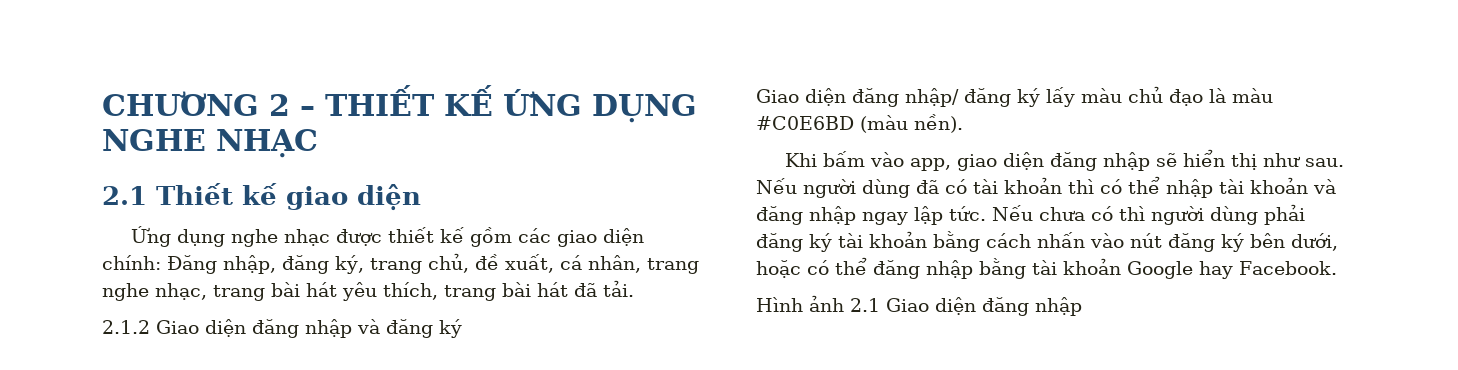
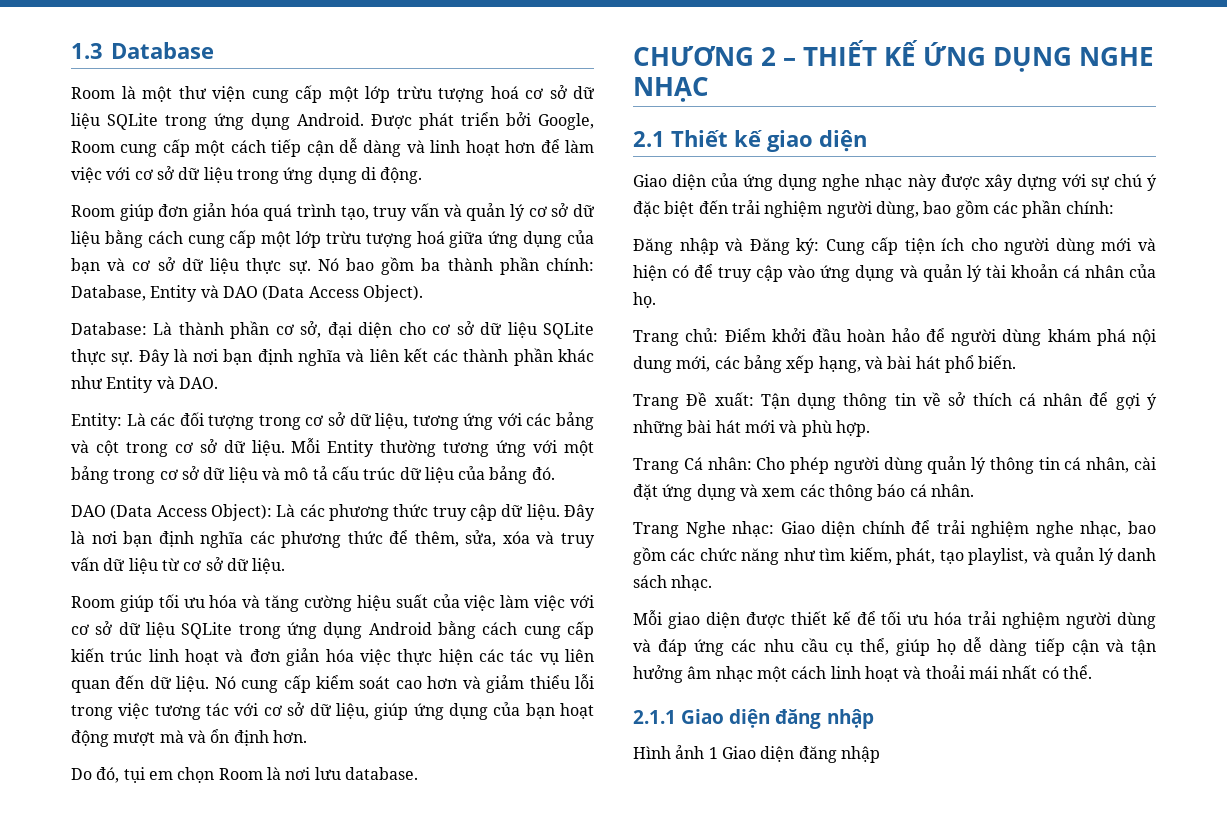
+ 1.3 Database
+ Room là một thư viện cung cấp một lớp trừu tượng hoá cơ sở dữ liệu SQLite trong ứng dụng Android. Được phát triển bởi Google, Room cung cấp một cách tiếp cận dễ dàng và linh hoạt hơn để làm việc với cơ sở dữ liệu trong ứng dụng di động.
+ Room giúp đơn giản hóa quá trình tạo, truy vấn và quản lý cơ sở dữ liệu bằng cách cung cấp một lớp trừu tượng hoá giữa ứng dụng của bạn và cơ sở dữ liệu thực sự. Nó bao gồm ba thành phần chính: Database, Entity và DAO (Data Access Object).
+ Database: Là thành phần cơ sở, đại diện cho cơ sở dữ liệu SQLite thực sự. Đây là nơi bạn định nghĩa và liên kết các thành phần khác như Entity và DAO.
+ Entity: Là các đối tượng trong cơ sở dữ liệu, tương ứng với các bảng và cột trong cơ sở dữ liệu. Mỗi Entity thường tương ứng với một bảng trong cơ sở dữ liệu và mô tả cấu trúc dữ liệu của bảng đó.
+ DAO (Data Access Object): Là các phương thức truy cập dữ liệu. Đây là nơi bạn định nghĩa các phương thức để thêm, sửa, xóa và truy vấn dữ liệu từ cơ sở dữ liệu.
+ Room giúp tối ưu hóa và tăng cường hiệu suất của việc làm việc với cơ sở dữ liệu SQLite trong ứng dụng Android bằng cách cung cấp kiến trúc linh hoạt và đơn giản hóa việc thực hiện các tác vụ liên quan đến dữ liệu. Nó cung cấp kiểm soát cao hơn và giảm thiểu lỗi trong việc tương tác với cơ sở dữ liệu, giúp ứng dụng của bạn hoạt động mượt mà và ổn định hơn.
+ Do đó, tụi em chọn Room là nơi lưu database.
- Ứng dụng nghe nhạc được thiết kế gồm các giao diện chính: Đăng nhập, đăng ký, trang chủ, đề xuất, cá nhân, trang nghe nhạc, trang bài hát yêu thích, trang bài hát đã tải.
- 2.1.2 Giao diện đăng nhập và đăng ký
- Giao diện đăng nhập/ đăng ký lấy màu chủ đạo là màu #C0E6BD (màu nền).
- Khi bấm vào app, giao diện đăng nhập sẽ hiển thị như sau. Nếu người dùng đã có tài khoản thì có thể nhập tài khoản và đăng nhập ngay lập tức. Nếu chưa có thì người dùng phải đăng ký tài khoản bằng cách nhấn vào nút đăng ký bên dưới, hoặc có thể đăng nhập bằng tài khoản Google hay Facebook.
+ Giao diện của ứng dụng nghe nhạc này được xây dựng với sự chú ý đặc biệt đến trải nghiệm người dùng, bao gồm các phần chính:
+ Đăng nhập và Đăng ký: Cung cấp tiện ích cho người dùng mới và hiện có để truy cập vào ứng dụng và quản lý tài khoản cá nhân của họ.
+ Trang chủ: Điểm khởi đầu hoàn hảo để người dùng khám phá nội dung mới, các bảng xếp hạng, và bài hát phổ biến.
+ Trang Đề xuất: Tận dụng thông tin về sở thích cá nhân để gợi ý những bài hát mới và phù hợp.
+ Trang Cá nhân: Cho phép người dùng quản lý thông tin cá nhân, cài đặt ứng dụng và xem các thông báo cá nhân.
+ Trang Nghe nhạc: Giao diện chính để trải nghiệm nghe nhạc, bao gồm các chức năng như tìm kiếm, phát, tạo playlist, và quản lý danh sách nhạc.
+ Mỗi giao diện được thiết kế để tối ưu hóa trải nghiệm người dùng và đáp ứng các nhu cầu cụ thể, giúp họ dễ dàng tiếp cận và tận hưởng âm nhạc một cách linh hoạt và thoải mái nhất có thể.
+ 2.1.1 Giao diện đăng nhập
- Hình ảnh 2.1 Giao diện đăng nhập
+ Hình ảnh 1 Giao diện đăng nhập

